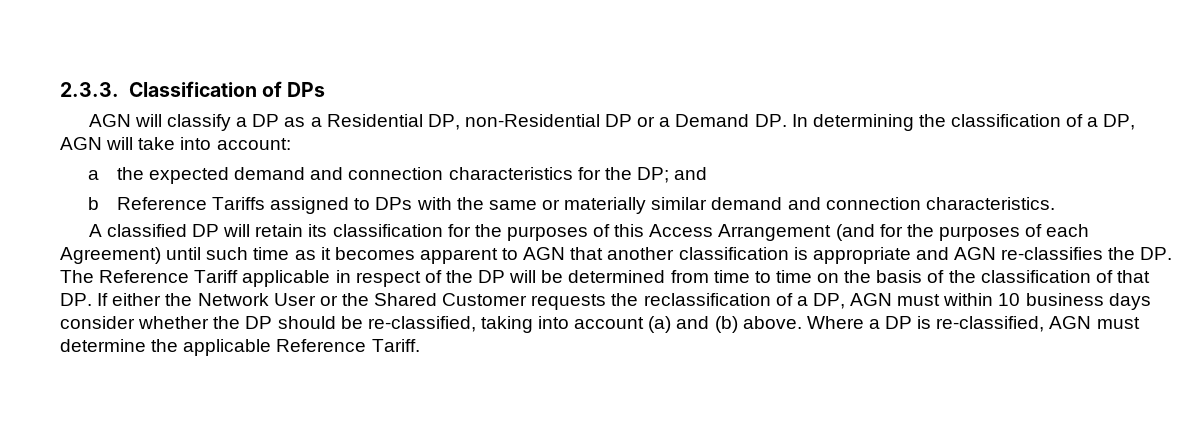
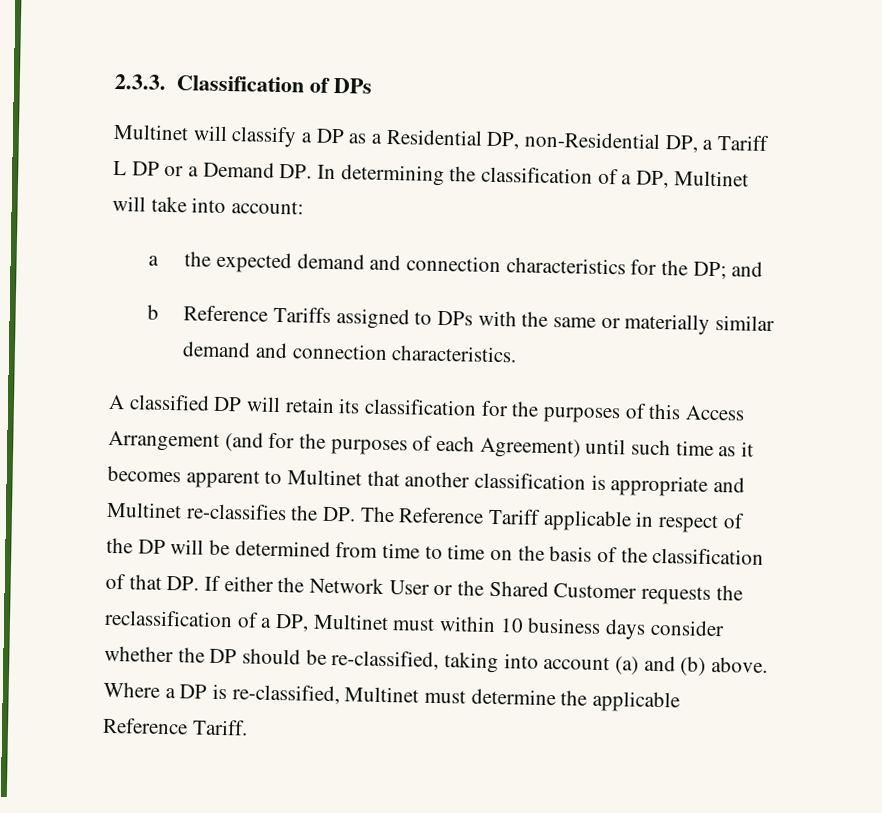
- AGN will classify a DP as a Residential DP, non-Residential DP or a Demand DP. In determining the classification of a DP, AGN will take into account:
+ Multinet will classify a DP as a Residential DP, non-Residential DP, a Tariff L DP or a Demand DP. In determining the classification of a DP, Multinet will take into account:
- A classified DP will retain its classification for the purposes of this Access Arrangement (and for the purposes of each Agreement) until such time as it becomes apparent to AGN that another classification is appropriate and AGN re-classifies the DP. The Reference Tariff applicable in respect of the DP will be determined from time to time on the basis of the classification of that DP. If either the Network User or the Shared Customer requests the reclassification of a DP, AGN must within 10 business days consider whether the DP should be re-classified, taking into account (a) and (b) above.
+ A classified DP will retain its classification for the purposes of this Access Arrangement (and for the purposes of each Agreement) until such time as it becomes apparent to Multinet that another classification is appropriate and Multinet re-classifies the DP. The Reference Tariff applicable in respect of the DP will be determined from time to time on the basis of the classification of that DP. If either the Network User or the Shared Customer requests the reclassification of a DP, Multinet must within 10 business days consider whether the DP should be re-classified, taking into account (a) and (b) above.
- Where a DP is re-classified, AGN must determine the applicable Reference Tariff.
+ Where a DP is re-classified, Multinet must determine the applicable Reference Tariff.

